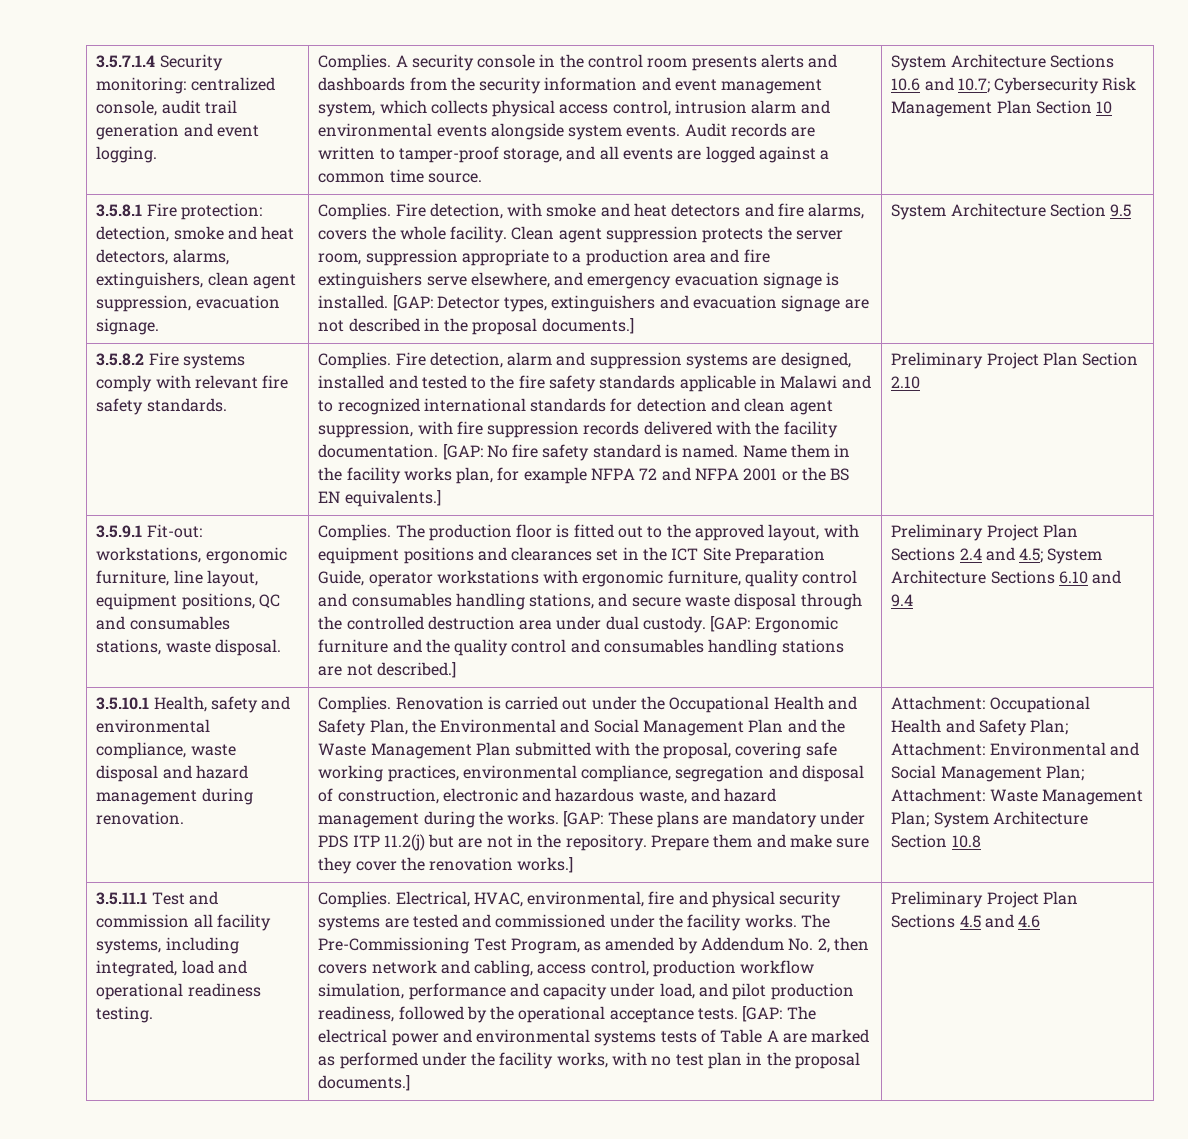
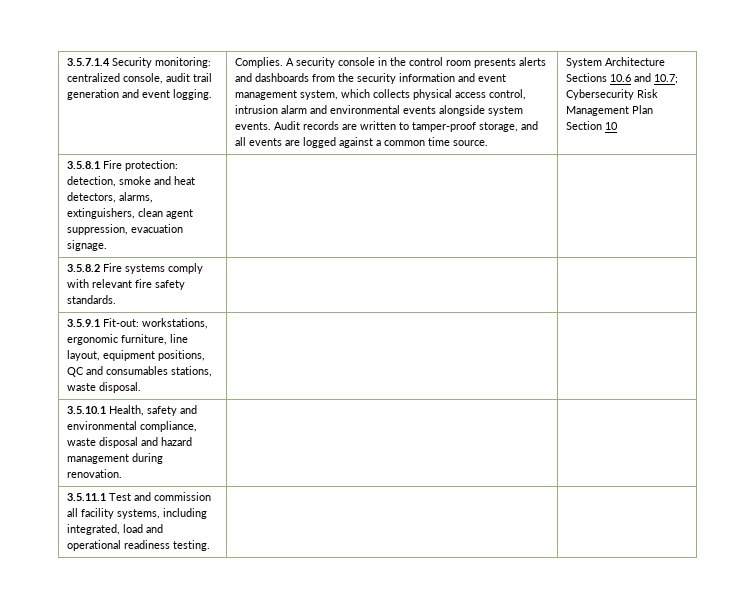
- Complies. Fire detection, with smoke and heat detectors and fire alarms, covers the whole facility. Clean agent suppression protects the server room, suppression appropriate to a production area and fire extinguishers serve elsewhere, and emergency evacuation signage is installed. [GAP: Detector types, extinguishers and evacuation signage are not described in the proposal documents.] | System Architecture Section 9.5
- Complies. Fire detection, alarm and suppression systems are designed, installed and tested to the fire safety standards applicable in Malawi and to recognized international standards for detection and clean agent suppression, with fire suppression records delivered with the facility documentation. [GAP: No fire safety standard is named. Name them in the facility works plan, for example NFPA 72 and NFPA 2001 or the BS EN equivalents.] | Preliminary Project Plan Section 2.10
- Complies. The production floor is fitted out to the approved layout, with equipment positions and clearances set in the ICT Site Preparation Guide, operator workstations with ergonomic furniture, quality control and consumables handling stations, and secure waste disposal through the controlled destruction area under dual custody. [GAP: Ergonomic furniture and the quality control and consumables handling stations are not described.] | Preliminary Project Plan Sections 2.4 and 4.5; System Architecture Sections 6.10 and 9.4
- Complies. Renovation is carried out under the Occupational Health and Safety Plan, the Environmental and Social Management Plan and the Waste Management Plan submitted with the proposal, covering safe working practices, environmental compliance, segregation and disposal of construction, electronic and hazardous waste, and hazard management during the works. [GAP: These plans are mandatory under PDS ITP 11.2(j) but are not in the repository. Prepare them and make sure they cover the renovation works.] | Attachment: Occupational Health and Safety Plan; Attachment: Environmental and Social Management Plan; Attachment: Waste Management Plan; System Architecture Section 10.8
- Complies. Electrical, HVAC, environmental, fire and physical security systems are tested and commissioned under the facility works. The Pre-Commissioning Test Program, as amended by Addendum No. 2, then covers network and cabling, access control, production workflow simulation, performance and capacity under load, and pilot production readiness, followed by the operational acceptance tests. [GAP: The electrical power and environmental systems tests of Table A are marked as performed under the facility works, with no test plan in the proposal documents.] | Preliminary Project Plan Sections 4.5 and 4.6

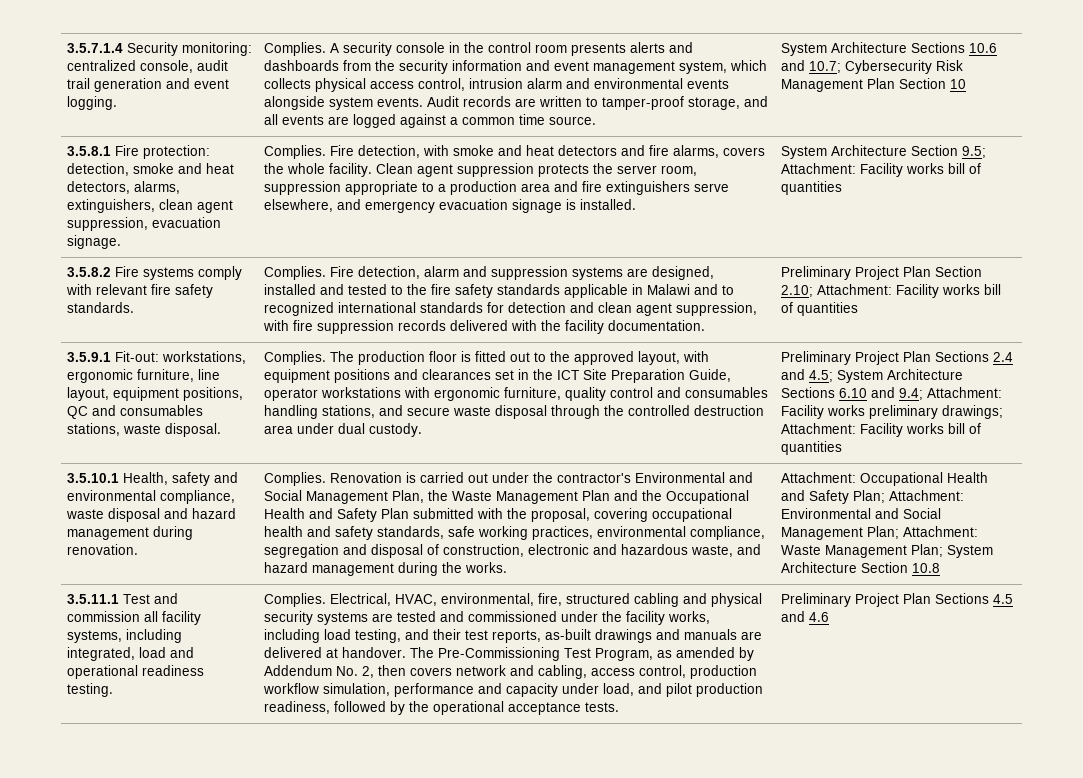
+ Complies. Fire detection, with smoke and heat detectors and fire alarms, covers the whole facility. Clean agent suppression protects the server room, suppression appropriate to a production area and fire extinguishers serve elsewhere, and emergency evacuation signage is installed. | System Architecture Section 9.5; Attachment: Facility works bill of quantities
+ Complies. Fire detection, alarm and suppression systems are designed, installed and tested to the fire safety standards applicable in Malawi and to recognized international standards for detection and clean agent suppression, with fire suppression records delivered with the facility documentation. | Preliminary Project Plan Section 2.10; Attachment: Facility works bill of quantities
+ Complies. The production floor is fitted out to the approved layout, with equipment positions and clearances set in the ICT Site Preparation Guide, operator workstations with ergonomic furniture, quality control and consumables handling stations, and secure waste disposal through the controlled destruction area under dual custody. | Preliminary Project Plan Sections 2.4 and 4.5; System Architecture Sections 6.10 and 9.4; Attachment: Facility works preliminary drawings; Attachment: Facility works bill of quantities
+ Complies. Renovation is carried out under the contractor's Environmental and Social Management Plan, the Waste Management Plan and the Occupational Health and Safety Plan submitted with the proposal, covering occupational health and safety standards, safe working practices, environmental compliance, segregation and disposal of construction, electronic and hazardous waste, and hazard management during the works. | Attachment: Occupational Health and Safety Plan; Attachment: Environmental and Social Management Plan; Attachment: Waste Management Plan; System Architecture Section 10.8
+ Complies. Electrical, HVAC, environmental, fire, structured cabling and physical security systems are tested and commissioned under the facility works, including load testing, and their test reports, as-built drawings and manuals are delivered at handover. The Pre-Commissioning Test Program, as amended by Addendum No. 2, then covers network and cabling, access control, production workflow simulation, performance and capacity under load, and pilot production readiness, followed by the operational acceptance tests. | Preliminary Project Plan Sections 4.5 and 4.6

